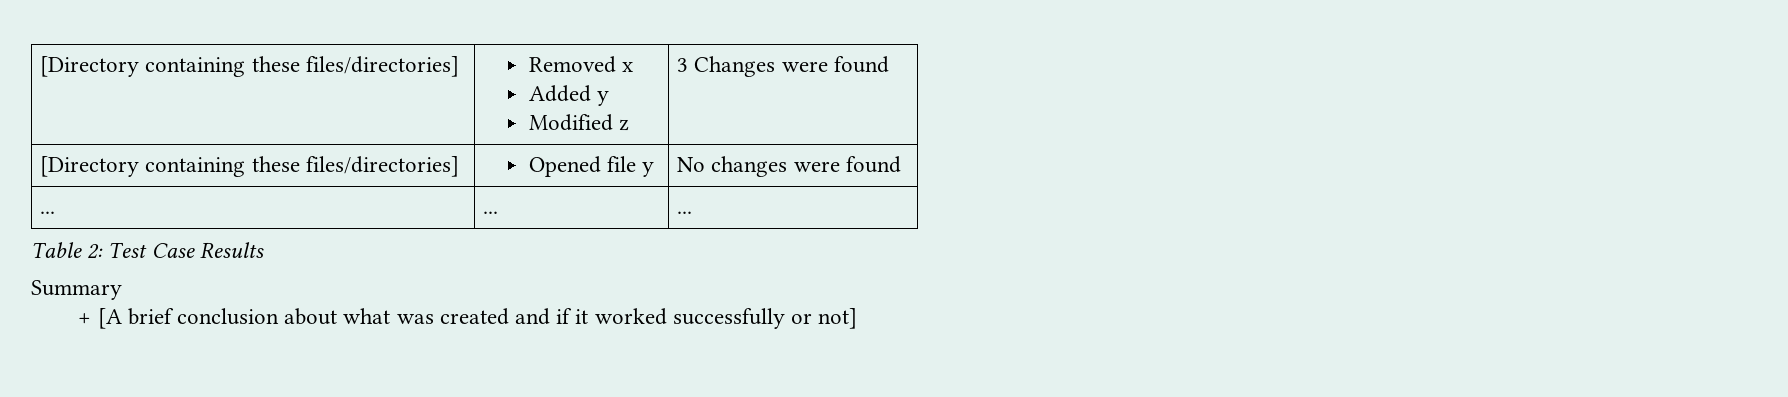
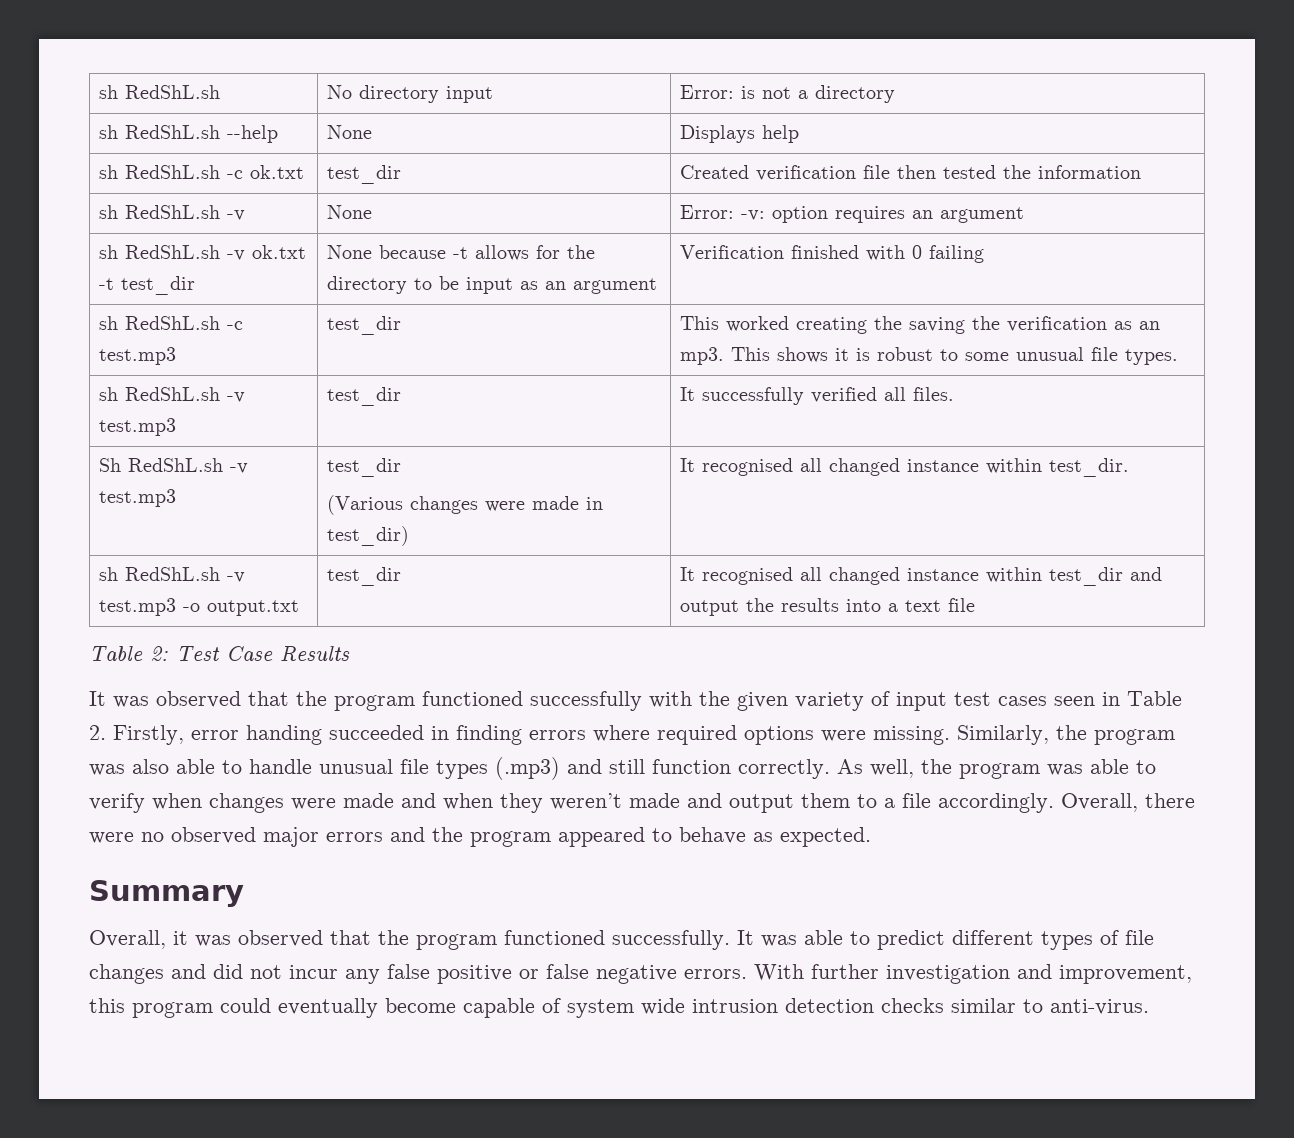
- [Directory containing these files/directories] | Removed x
- Added y
- Modified z | 3 Changes were found
- [Directory containing these files/directories] | Opened file y | No changes were found
- ... | ... | ...
+ sh RedShL.sh | No directory input | Error: is not a directory
+ sh RedShL.sh --help | None | Displays help
+ sh RedShL.sh -c ok.txt | test_dir | Created verification file then tested the information
+ sh RedShL.sh -v | None | Error: -v: option requires an argument
+ sh RedShL.sh -v ok.txt -t test_dir | None because -t allows for the directory to be input as an argument | Verification finished with 0 failing
+ sh RedShL.sh -c test.mp3 | test_dir | This worked creating the saving the verification as an mp3. This shows it is robust to some unusual file types.
+ sh RedShL.sh -v test.mp3 | test_dir | It successfully verified all files.
+ Sh RedShL.sh -v test.mp3 | test_dir
+ (Various changes were made in test_dir) | It recognised all changed instance within test_dir.
+ sh RedShL.sh -v test.mp3 -o output.txt | test_dir | It recognised all changed instance within test_dir and output the results into a text file
+ It was observed that the program functioned successfully with the given variety of input test cases seen in Table 2. Firstly, error handing succeeded in finding errors where required options were missing. Similarly, the program was also able to handle unusual file types (.mp3) and still function correctly. As well, the program was able to verify when changes were made and when they weren’t made and output them to a file accordingly. Overall, there were no observed major errors and the program appeared to behave as expected.
  Summary
- + [A brief conclusion about what was created and if it worked successfully or not]
+ Overall, it was observed that the program functioned successfully. It was able to predict different types of file changes and did not incur any false positive or false negative errors. With further investigation and improvement, this program could eventually become capable of system wide intrusion detection checks similar to anti-virus.

